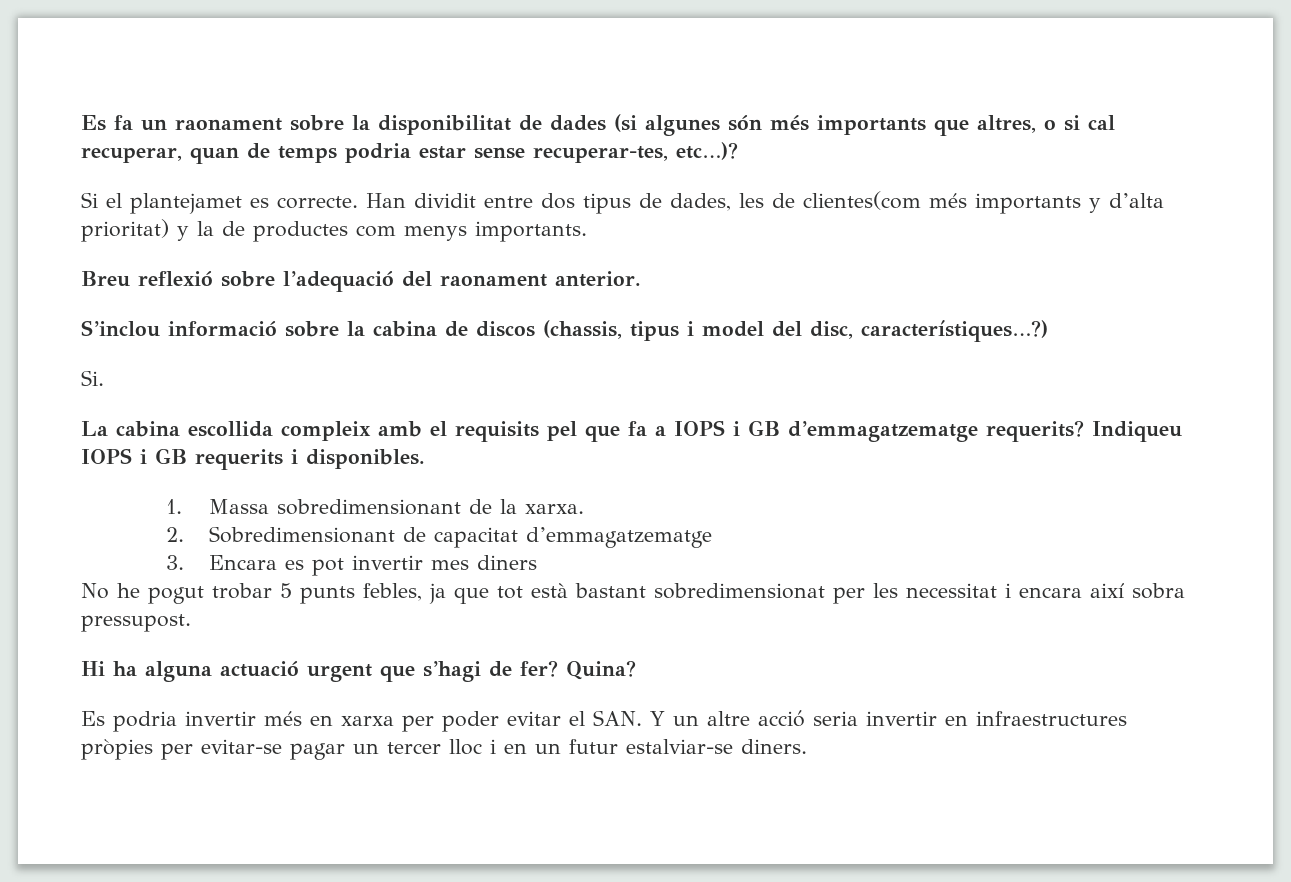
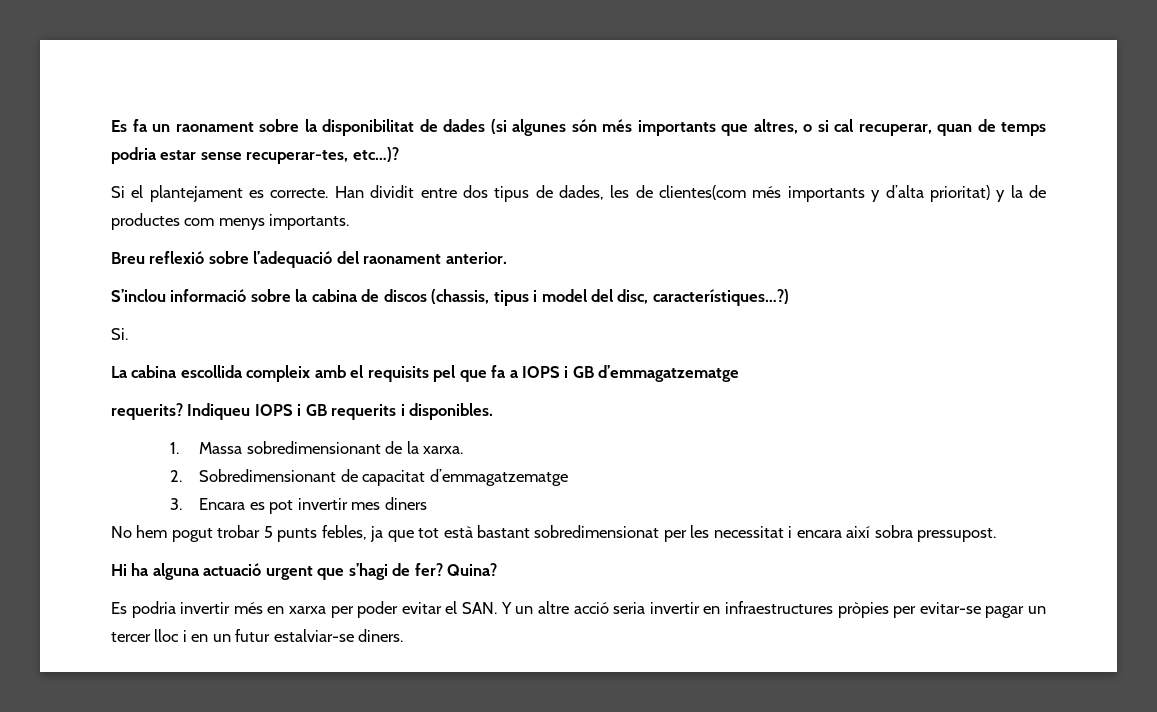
- Si el plantejamet es correcte.
+ Si el plantejament es correcte.
- La cabina escollida compleix amb el requisits pel que fa a IOPS i GB d’emmagatzematge requerits?
+ La cabina escollida compleix amb el requisits pel que fa a IOPS i GB d’emmagatzematge
+ requerits?
- No he pogut trobar 5 punts febles, ja que tot està bastant sobredimensionat per les necessitat i encara així sobra pressupost.
+ No hem pogut trobar 5 punts febles, ja que tot està bastant sobredimensionat per les necessitat i encara així sobra pressupost.

